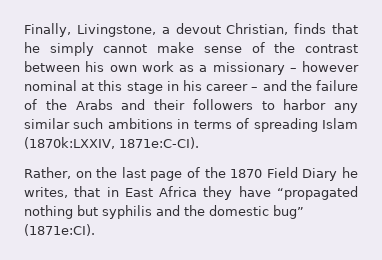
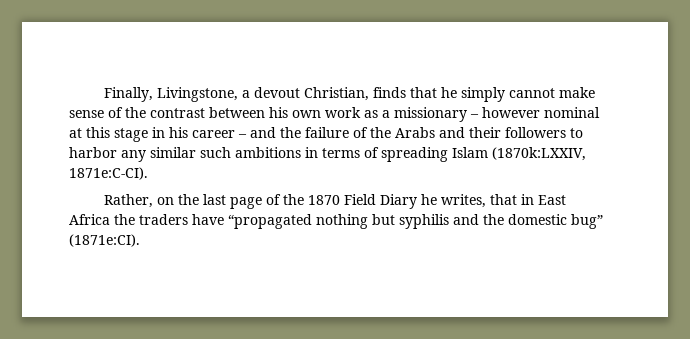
- Rather, on the last page of the 1870 Field Diary he writes, that in East Africa they have “propagated nothing but syphilis and the domestic bug” (1871e:CI).
+ Rather, on the last page of the 1870 Field Diary he writes, that in East Africa the traders have “propagated nothing but syphilis and the domestic bug” (1871e:CI).

